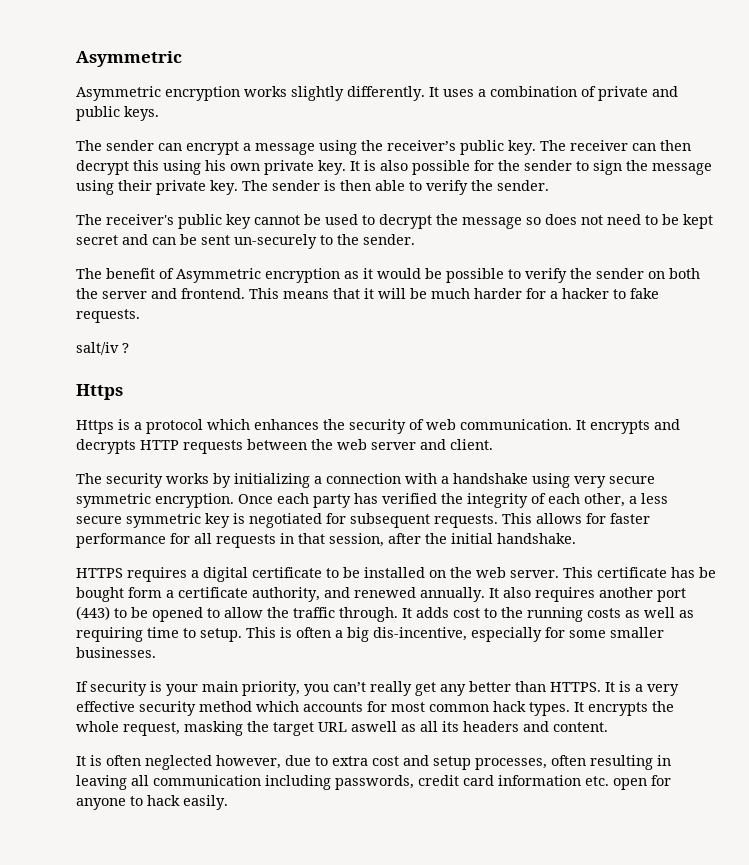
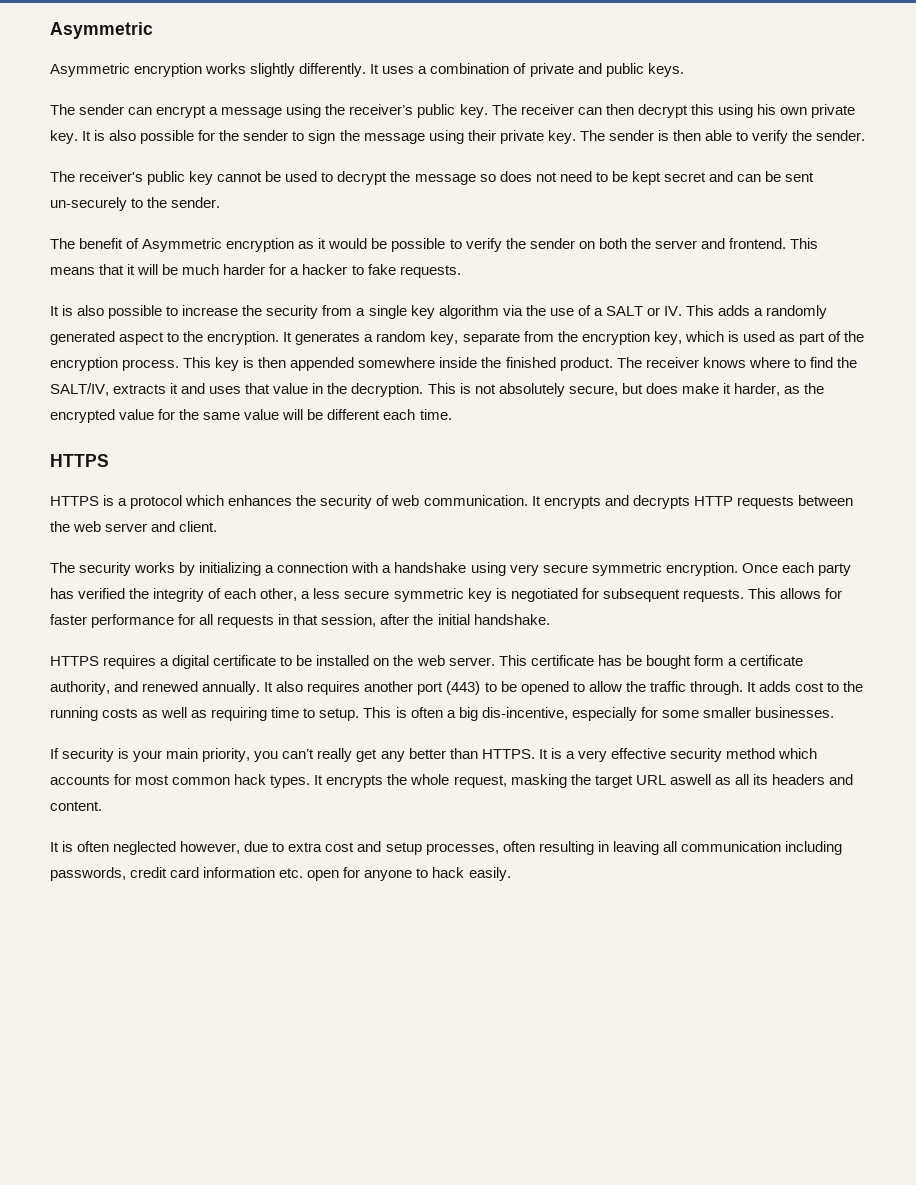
- salt/iv ?
- Https
- Https is a protocol which enhances the security of web communication.
+ It is also possible to increase the security from a single key algorithm via the use of a SALT or IV. This adds a randomly generated aspect to the encryption. It generates a random key, separate from the encryption key, which is used as part of the encryption process. This key is then appended somewhere inside the finished product. The receiver knows where to find the SALT/IV, extracts it and uses that value in the decryption. This is not absolutely secure, but does make it harder, as the encrypted value for the same value will be different each time.
+ HTTPS
+ HTTPS is a protocol which enhances the security of web communication.

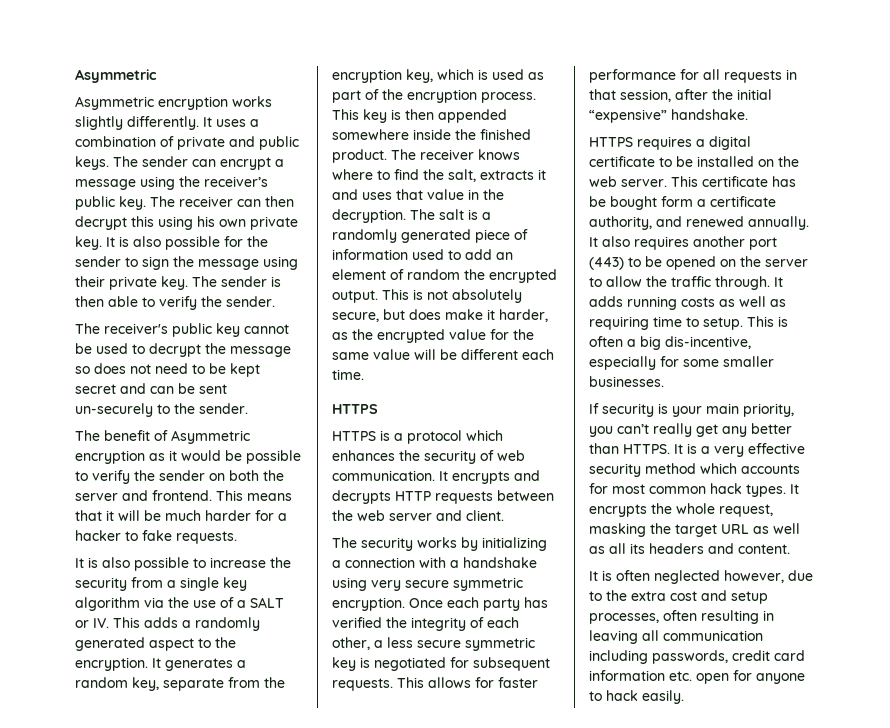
- It uses a combination of private and public keys.
- The sender can encrypt a message using the receiver’s public key.
+ It uses a combination of private and public keys. The sender can encrypt a message using the receiver’s public key.
- The receiver knows where to find the SALT/IV, extracts it and uses that value in the decryption.
+ The receiver knows where to find the salt, extracts it and uses that value in the decryption.
+ The salt is a randomly generated piece of information used to add an element of random the encrypted output.
- This allows for faster performance for all requests in that session, after the initial handshake.
+ This allows for faster performance for all requests in that session, after the initial “expensive” handshake.
- It also requires another port (443) to be opened to allow the traffic through.
+ It also requires another port (443) to be opened on the server to allow the traffic through.
- It adds cost to the running costs as well as requiring time to setup.
+ It adds running costs as well as requiring time to setup.
- It encrypts the whole request, masking the target URL aswell as all its headers and content.
+ It encrypts the whole request, masking the target URL as well as all its headers and content.
- It is often neglected however, due to extra cost and setup processes, often resulting in leaving all communication including passwords, credit card information etc. open for anyone to hack easily.
+ It is often neglected however, due to the extra cost and setup processes, often resulting in leaving all communication including passwords, credit card information etc. open for anyone to hack easily.

